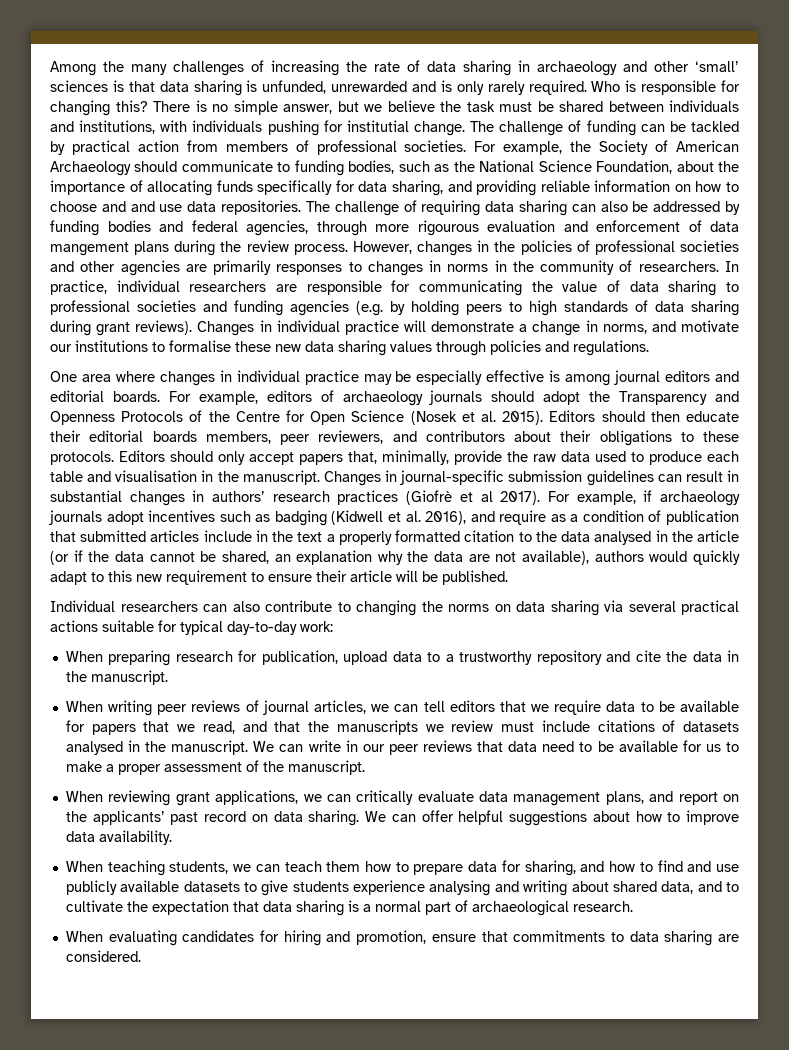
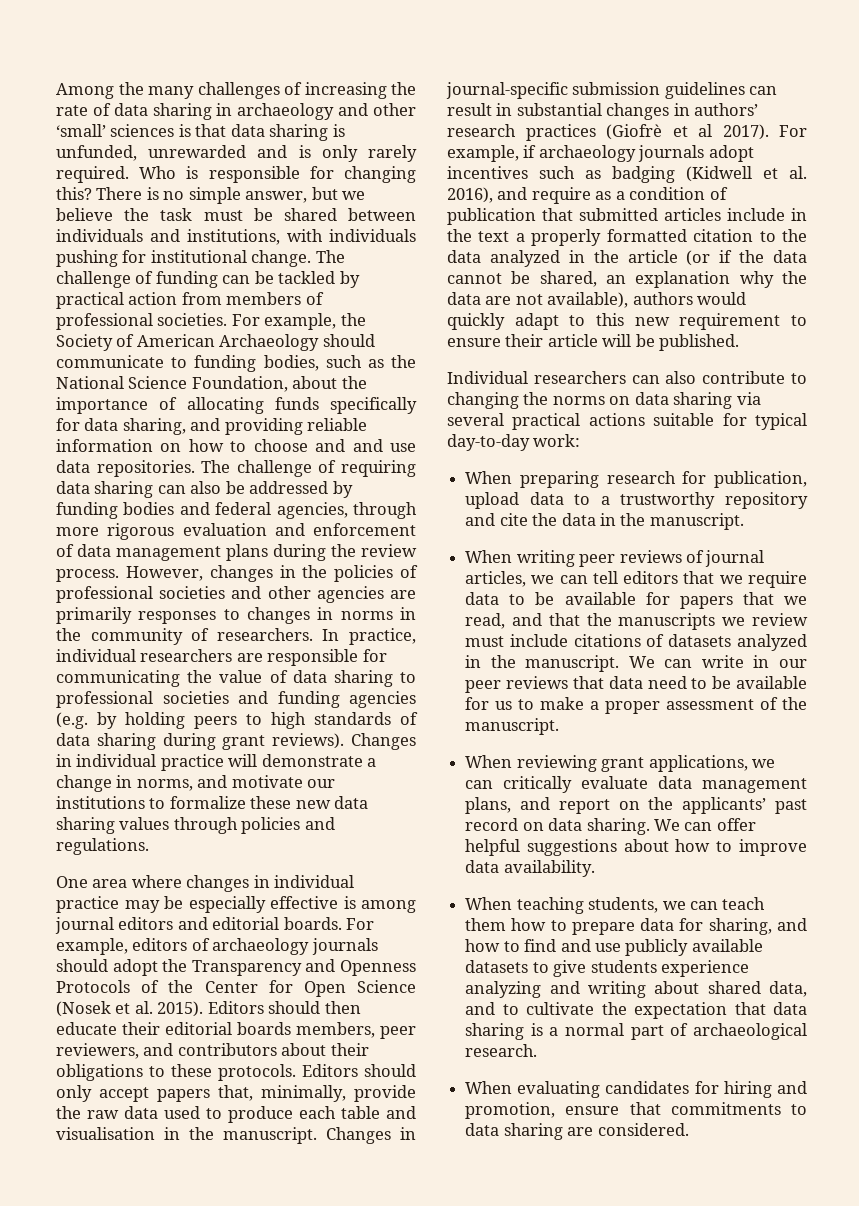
- There is no simple answer, but we believe the task must be shared between individuals and institutions, with individuals pushing for institutial change.
+ There is no simple answer, but we believe the task must be shared between individuals and institutions, with individuals pushing for institutional change.
- The challenge of requiring data sharing can also be addressed by funding bodies and federal agencies, through more rigourous evaluation and enforcement of data mangement plans during the review process.
+ The challenge of requiring data sharing can also be addressed by funding bodies and federal agencies, through more rigorous evaluation and enforcement of data management plans during the review process.
- Changes in individual practice will demonstrate a change in norms, and motivate our institutions to formalise these new data sharing values through policies and regulations.
+ Changes in individual practice will demonstrate a change in norms, and motivate our institutions to formalize these new data sharing values through policies and regulations.
- For example, editors of archaeology journals should adopt the Transparency and Openness Protocols of the Centre for Open Science (Nosek et al. 2015).
+ For example, editors of archaeology journals should adopt the Transparency and Openness Protocols of the Center for Open Science (Nosek et al. 2015).
- For example, if archaeology journals adopt incentives such as badging (Kidwell et al. 2016), and require as a condition of publication that submitted articles include in the text a properly formatted citation to the data analysed in the article (or if the data cannot be shared, an explanation why the data are not available), authors would quickly adapt to this new requirement to ensure their article will be published.
+ For example, if archaeology journals adopt incentives such as badging (Kidwell et al. 2016), and require as a condition of publication that submitted articles include in the text a properly formatted citation to the data analyzed in the article (or if the data cannot be shared, an explanation why the data are not available), authors would quickly adapt to this new requirement to ensure their article will be published.
- When writing peer reviews of journal articles, we can tell editors that we require data to be available for papers that we read, and that the manuscripts we review must include citations of datasets analysed in the manuscript.
+ When writing peer reviews of journal articles, we can tell editors that we require data to be available for papers that we read, and that the manuscripts we review must include citations of datasets analyzed in the manuscript.
- When teaching students, we can teach them how to prepare data for sharing, and how to find and use publicly available datasets to give students experience analysing and writing about shared data, and to cultivate the expectation that data sharing is a normal part of archaeological research.
+ When teaching students, we can teach them how to prepare data for sharing, and how to find and use publicly available datasets to give students experience analyzing and writing about shared data, and to cultivate the expectation that data sharing is a normal part of archaeological research.

